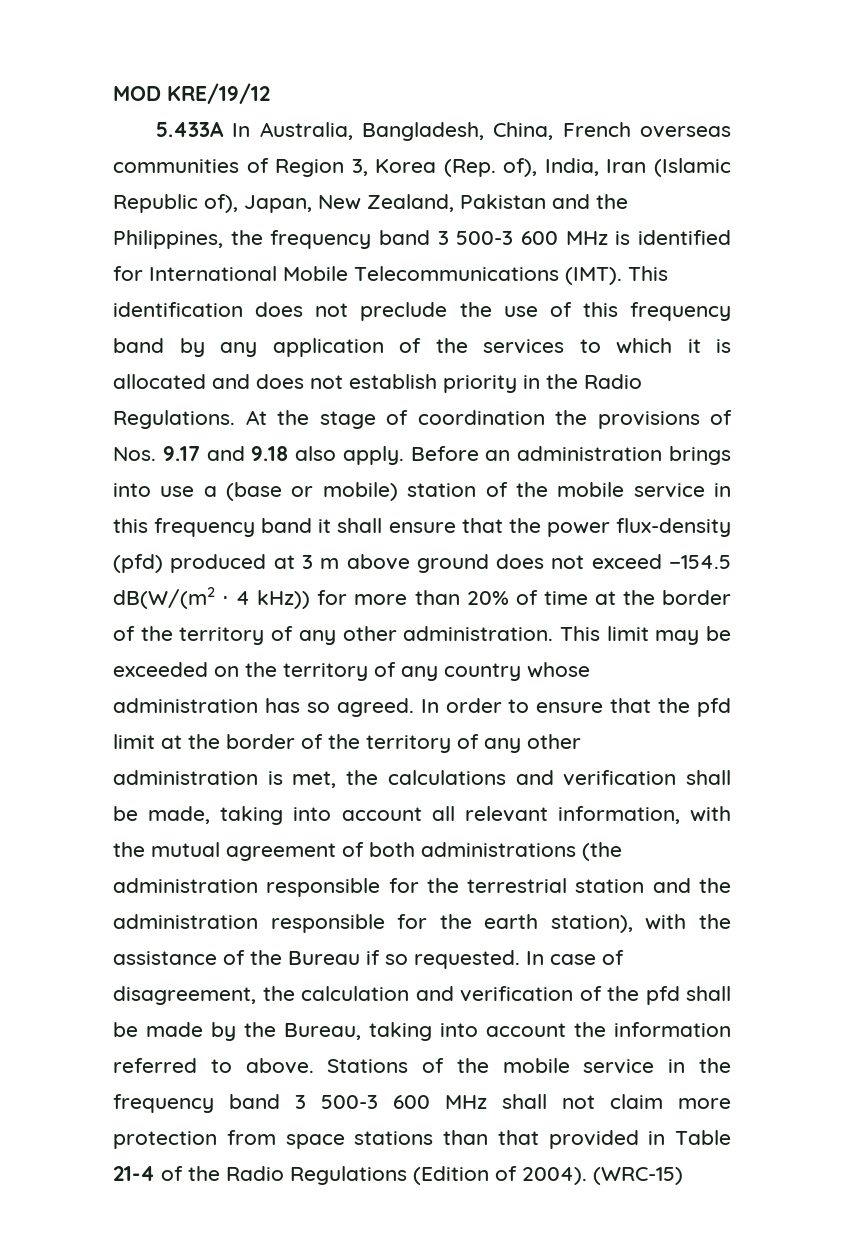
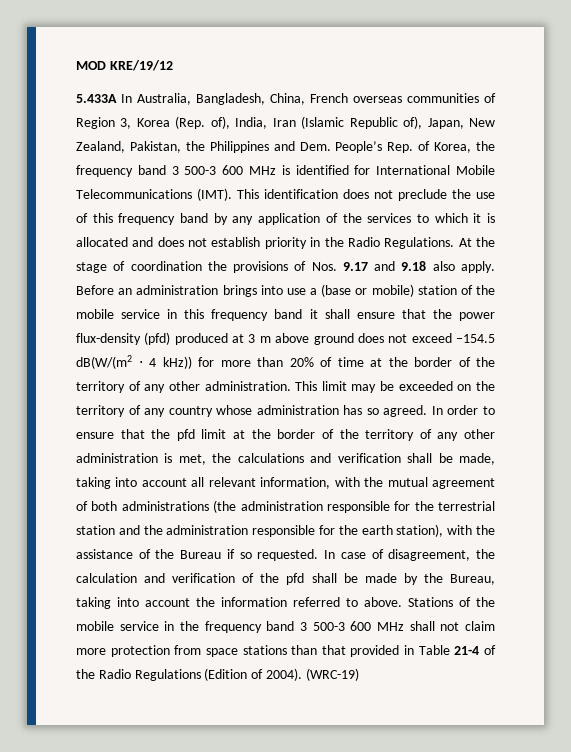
- 5.433A In Australia, Bangladesh, China, French overseas communities of Region 3, Korea (Rep. of), India, Iran (Islamic Republic of), Japan, New Zealand, Pakistan and the Philippines, the frequency band 3 500-3 600 MHz is identified for International Mobile Telecommunications (IMT).
+ 5.433A In Australia, Bangladesh, China, French overseas communities of Region 3, Korea (Rep. of), India, Iran (Islamic Republic of), Japan, New Zealand, Pakistan, the Philippines and Dem. People’s Rep. of Korea, the frequency band 3 500-3 600 MHz is identified for International Mobile Telecommunications (IMT).
- (WRC-15)
+ (WRC-19)

